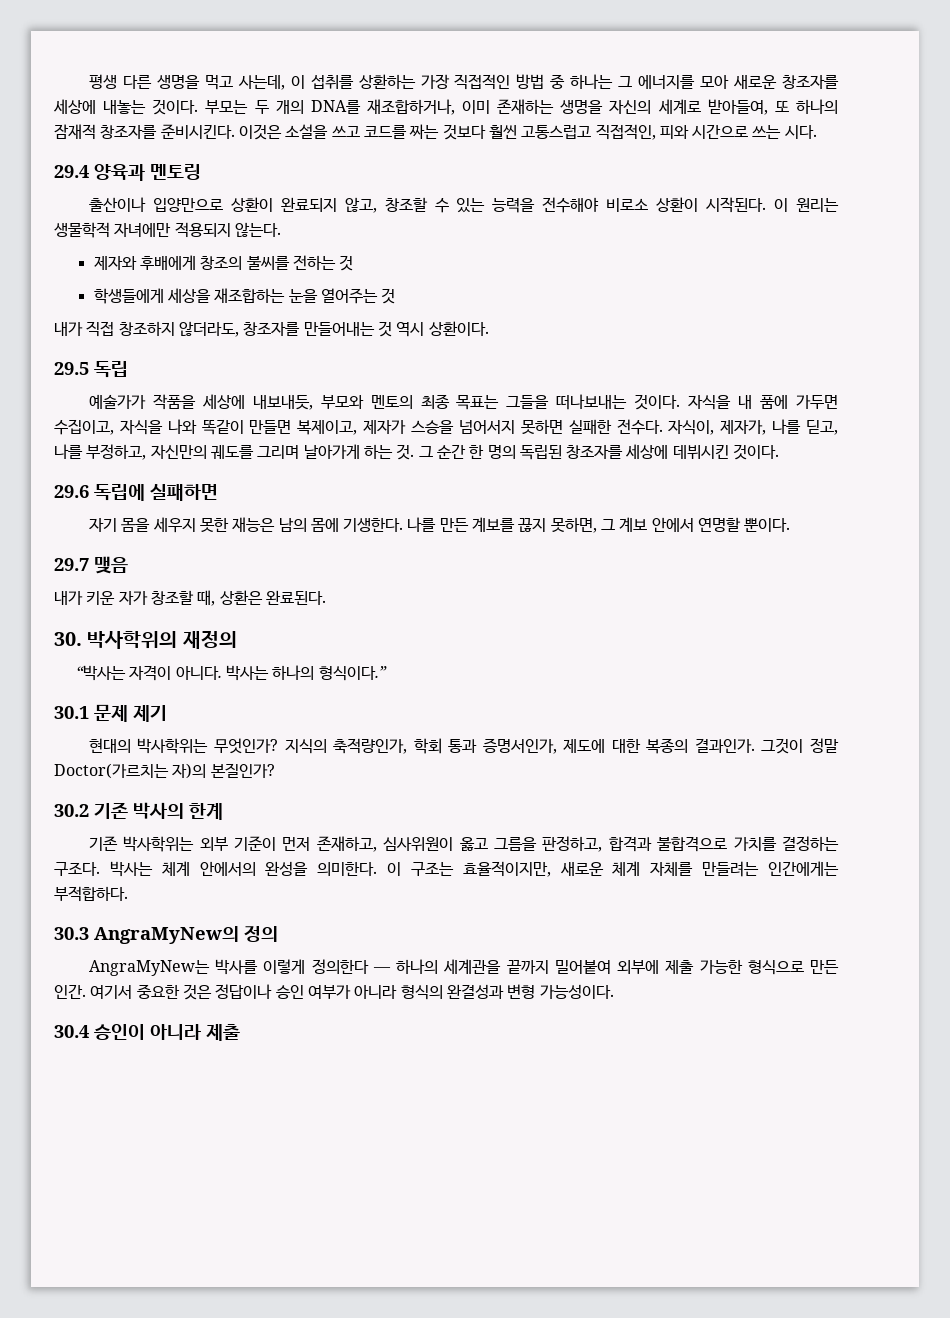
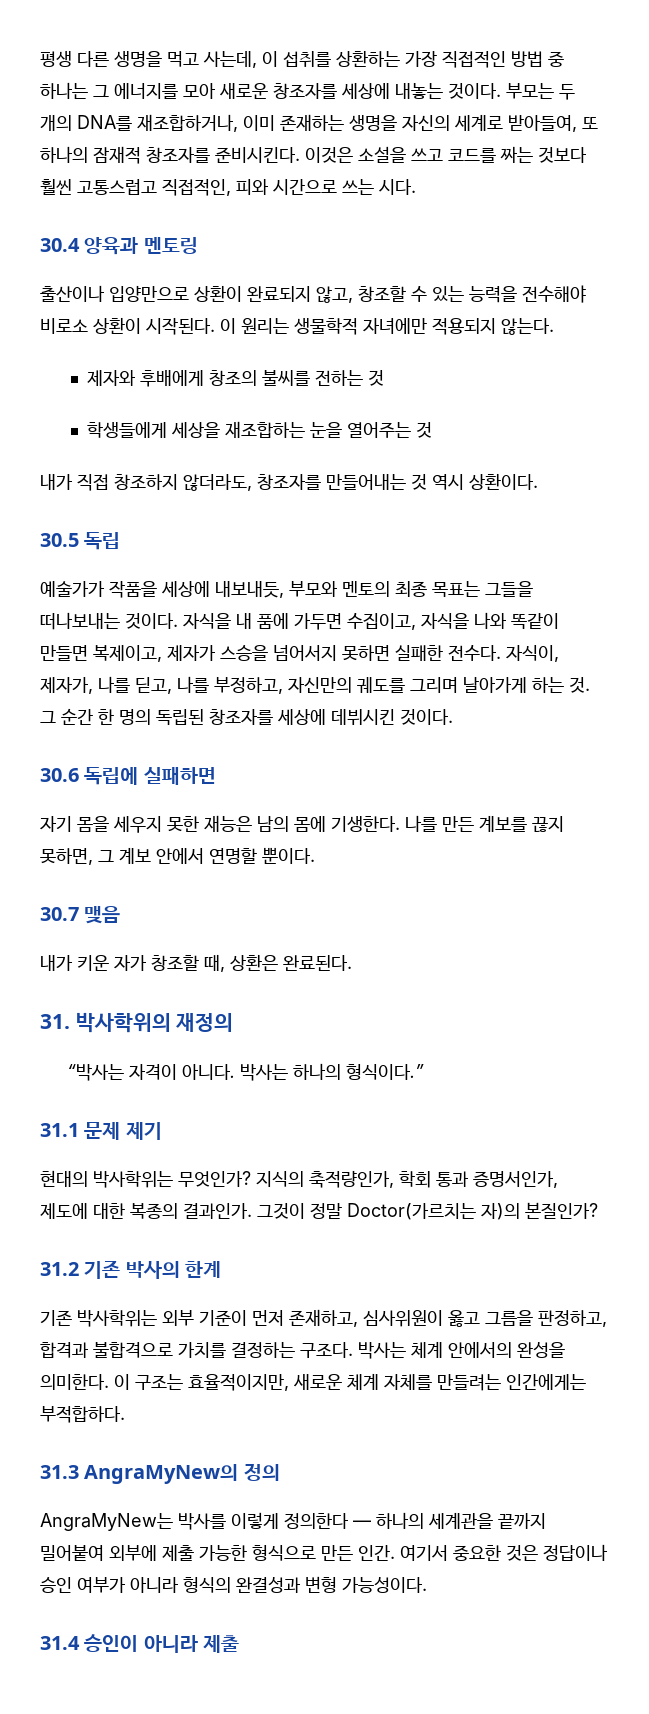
- 29.4 양육과 멘토링
+ 30.4 양육과 멘토링
- 29.5 독립
+ 30.5 독립
- 29.6 독립에 실패하면
+ 30.6 독립에 실패하면
- 29.7 맺음
+ 30.7 맺음
- 30. 박사학위의 재정의
+ 31. 박사학위의 재정의
- 30.1 문제 제기
+ 31.1 문제 제기
- 30.2 기존 박사의 한계
+ 31.2 기존 박사의 한계
- 30.3 AngraMyNew의 정의
+ 31.3 AngraMyNew의 정의
- 30.4 승인이 아니라 제출
+ 31.4 승인이 아니라 제출

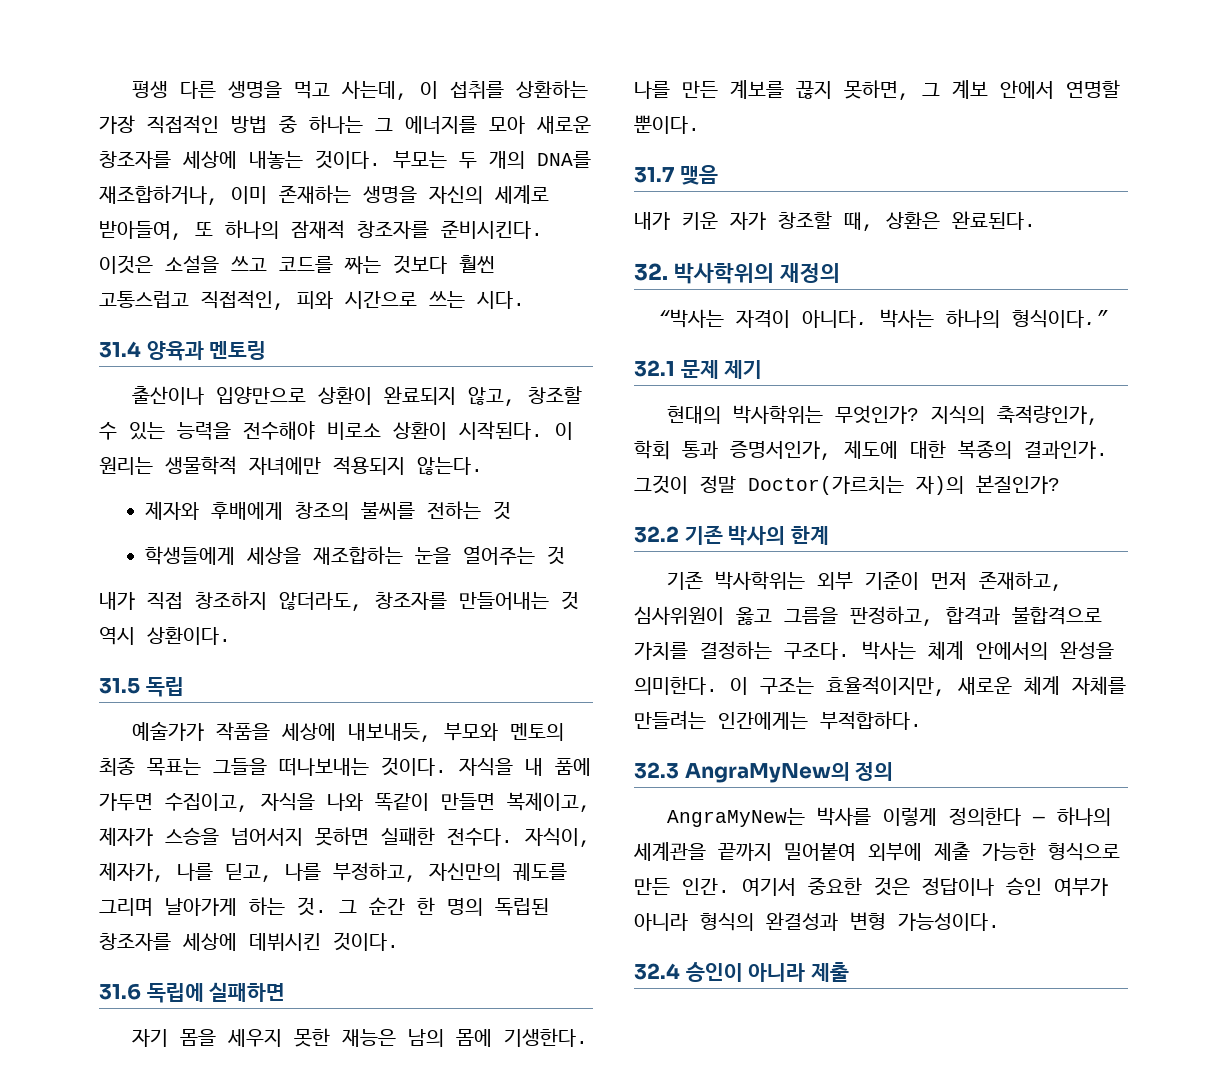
- 30.4 양육과 멘토링
+ 31.4 양육과 멘토링
- 30.5 독립
+ 31.5 독립
- 30.6 독립에 실패하면
+ 31.6 독립에 실패하면
- 30.7 맺음
+ 31.7 맺음
- 31. 박사학위의 재정의
+ 32. 박사학위의 재정의
- 31.1 문제 제기
+ 32.1 문제 제기
- 31.2 기존 박사의 한계
+ 32.2 기존 박사의 한계
- 31.3 AngraMyNew의 정의
+ 32.3 AngraMyNew의 정의
- 31.4 승인이 아니라 제출
+ 32.4 승인이 아니라 제출

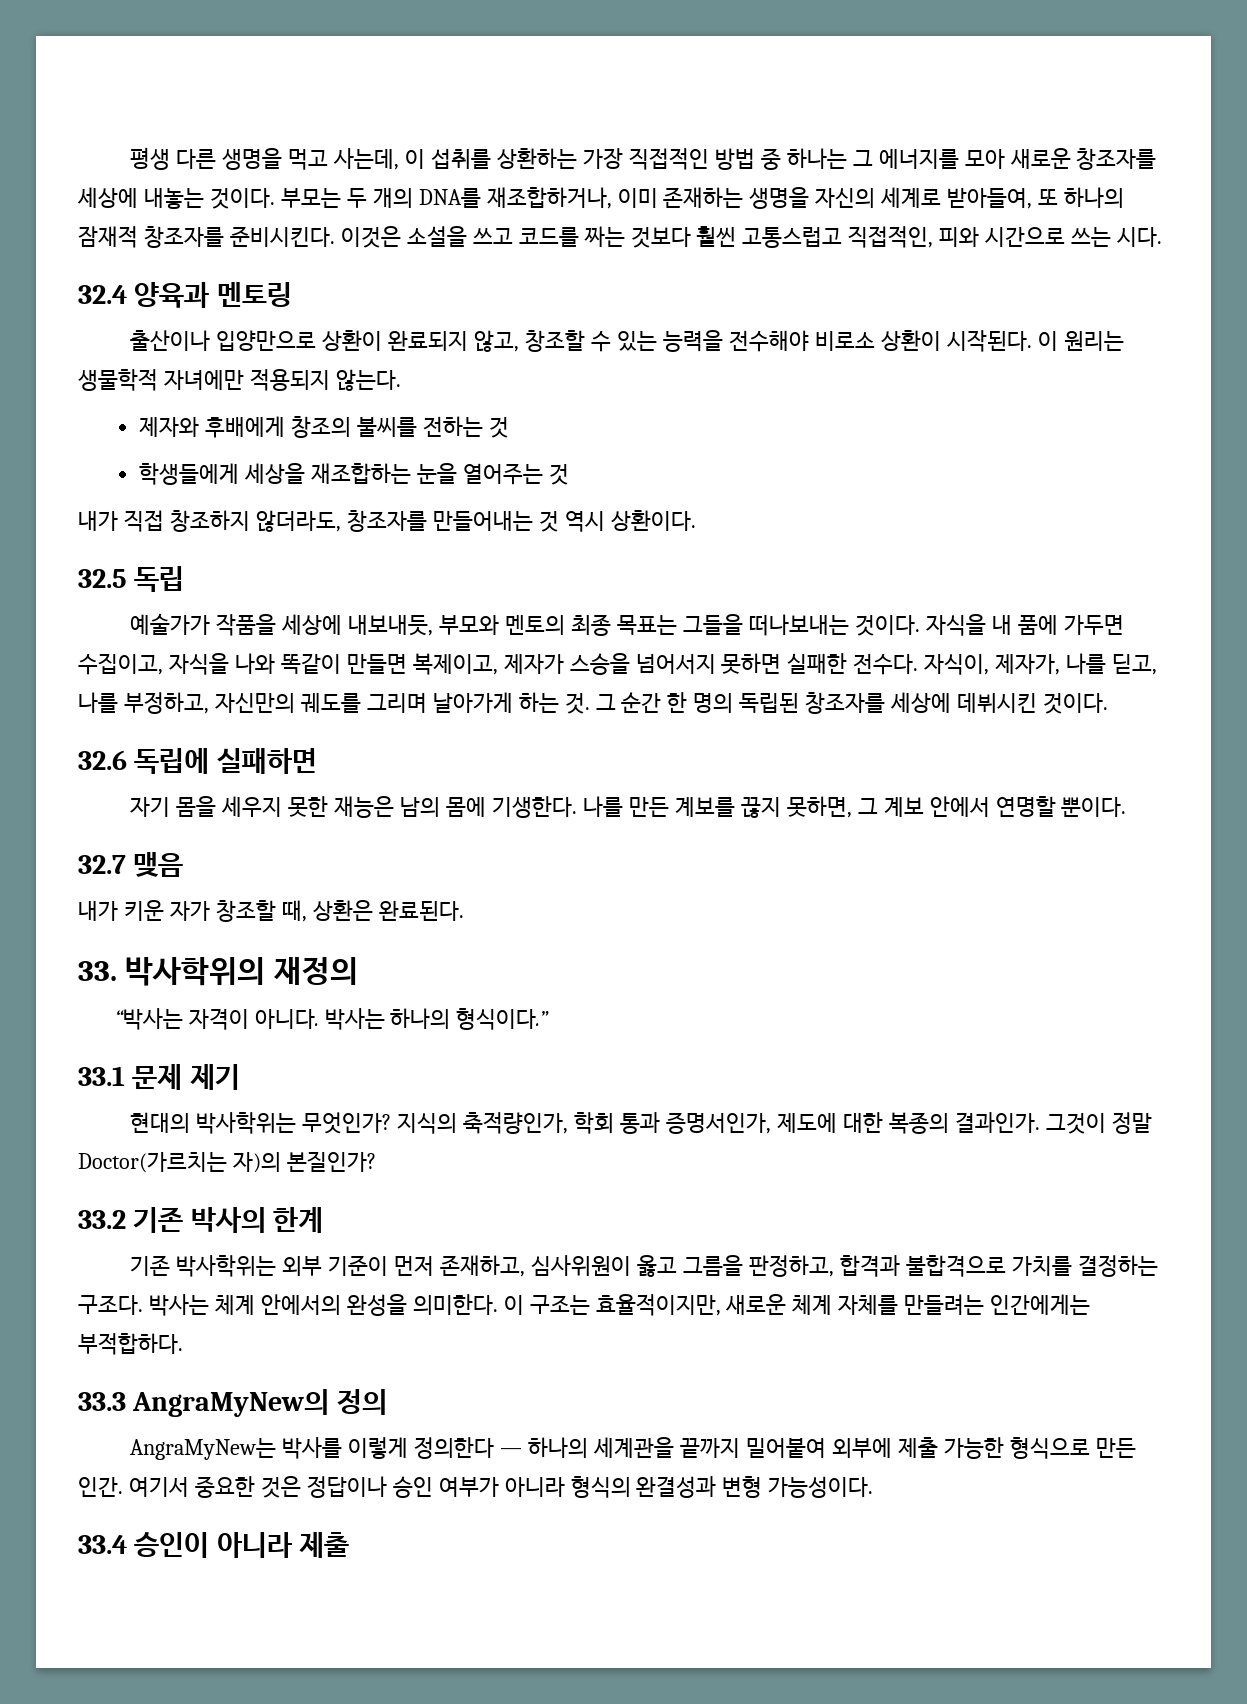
- 31.4 양육과 멘토링
+ 32.4 양육과 멘토링
- 31.5 독립
+ 32.5 독립
- 31.6 독립에 실패하면
+ 32.6 독립에 실패하면
- 31.7 맺음
+ 32.7 맺음
- 32. 박사학위의 재정의
+ 33. 박사학위의 재정의
- 32.1 문제 제기
+ 33.1 문제 제기
- 32.2 기존 박사의 한계
+ 33.2 기존 박사의 한계
- 32.3 AngraMyNew의 정의
+ 33.3 AngraMyNew의 정의
- 32.4 승인이 아니라 제출
+ 33.4 승인이 아니라 제출

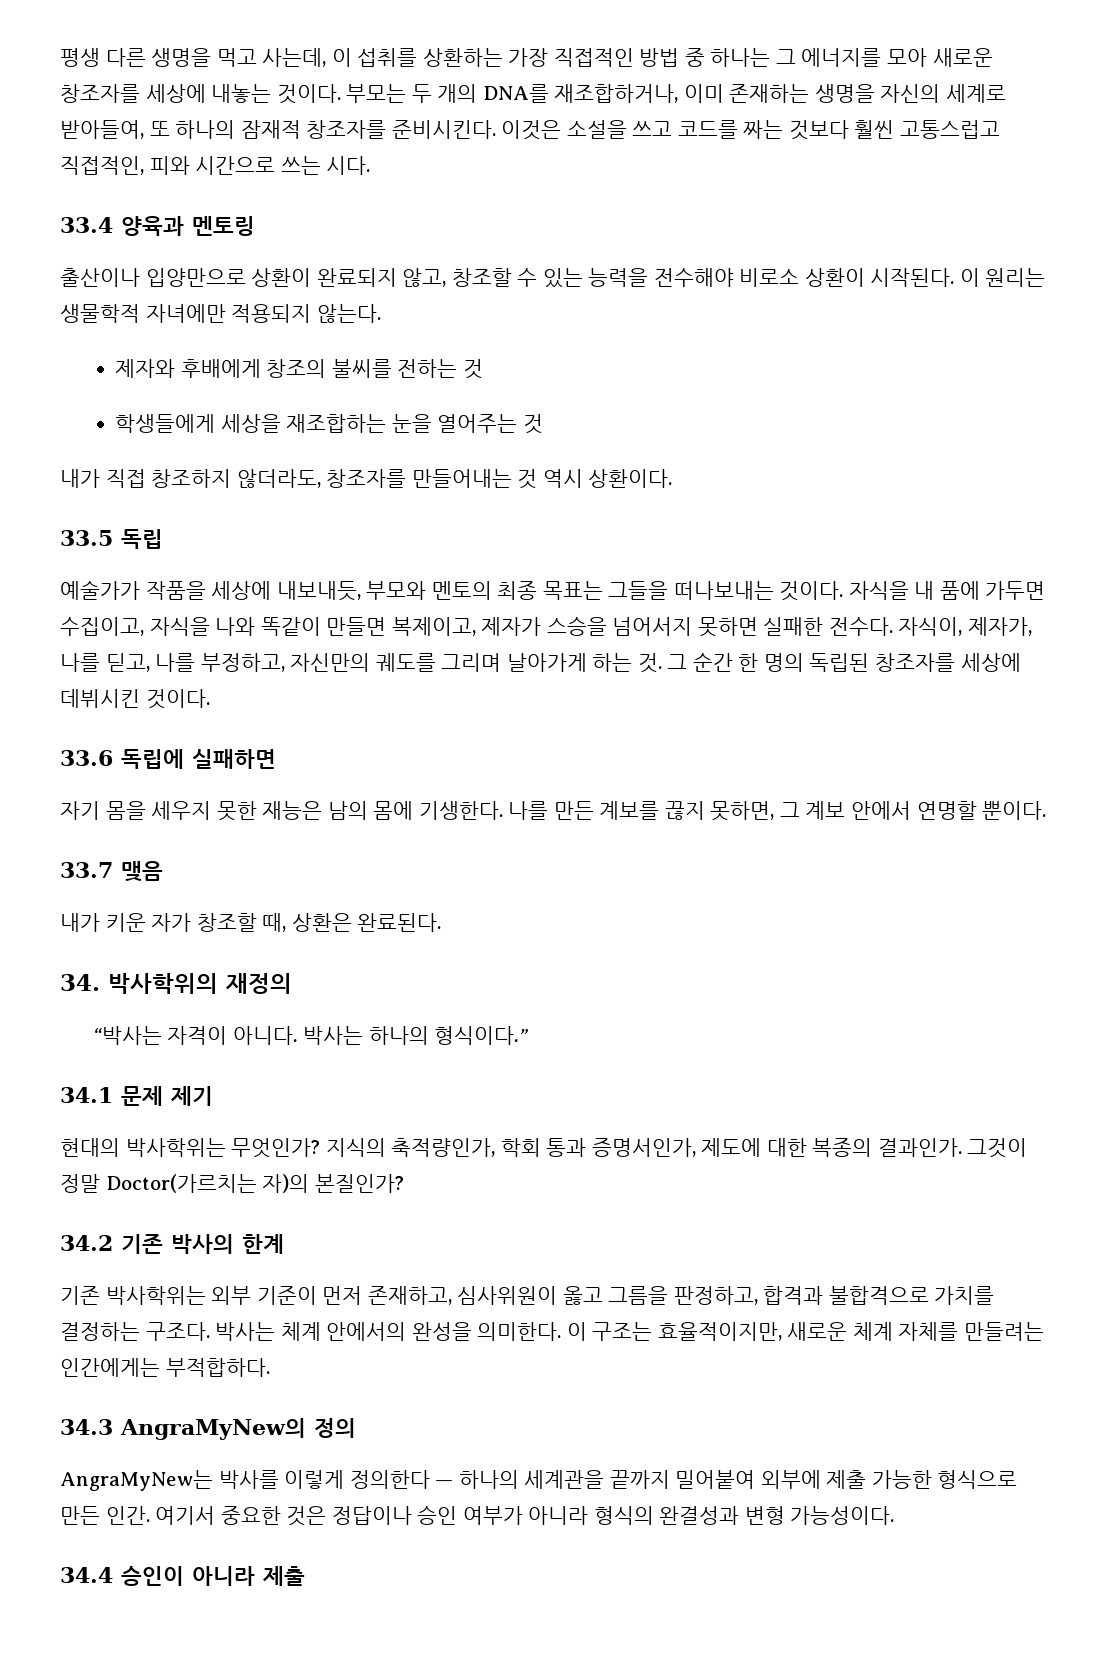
- 32.4 양육과 멘토링
+ 33.4 양육과 멘토링
- 32.5 독립
+ 33.5 독립
- 32.6 독립에 실패하면
+ 33.6 독립에 실패하면
- 32.7 맺음
+ 33.7 맺음
- 33. 박사학위의 재정의
+ 34. 박사학위의 재정의
- 33.1 문제 제기
+ 34.1 문제 제기
- 33.2 기존 박사의 한계
+ 34.2 기존 박사의 한계
- 33.3 AngraMyNew의 정의
+ 34.3 AngraMyNew의 정의
- 33.4 승인이 아니라 제출
+ 34.4 승인이 아니라 제출

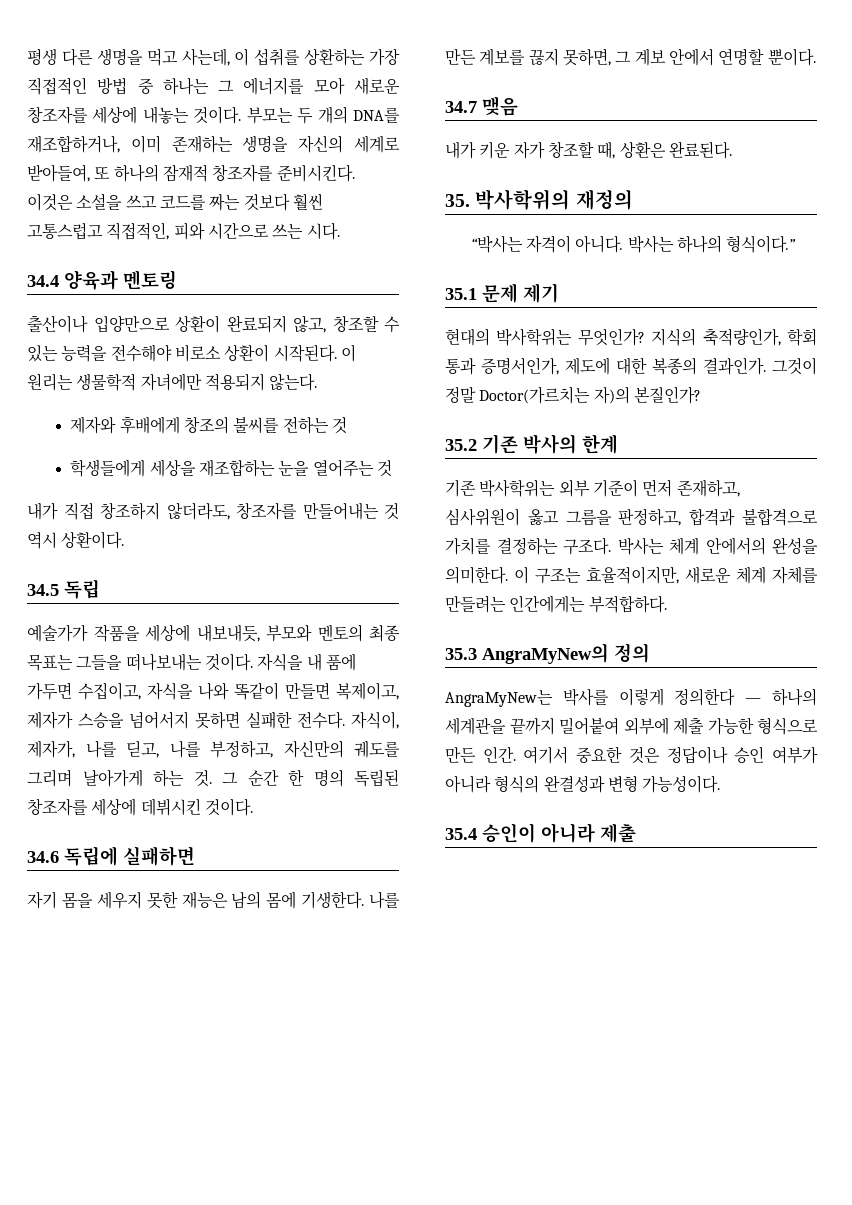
- 33.4 양육과 멘토링
+ 34.4 양육과 멘토링
- 33.5 독립
+ 34.5 독립
- 33.6 독립에 실패하면
+ 34.6 독립에 실패하면
- 33.7 맺음
+ 34.7 맺음
- 34. 박사학위의 재정의
+ 35. 박사학위의 재정의
- 34.1 문제 제기
+ 35.1 문제 제기
- 34.2 기존 박사의 한계
+ 35.2 기존 박사의 한계
- 34.3 AngraMyNew의 정의
+ 35.3 AngraMyNew의 정의
- 34.4 승인이 아니라 제출
+ 35.4 승인이 아니라 제출

